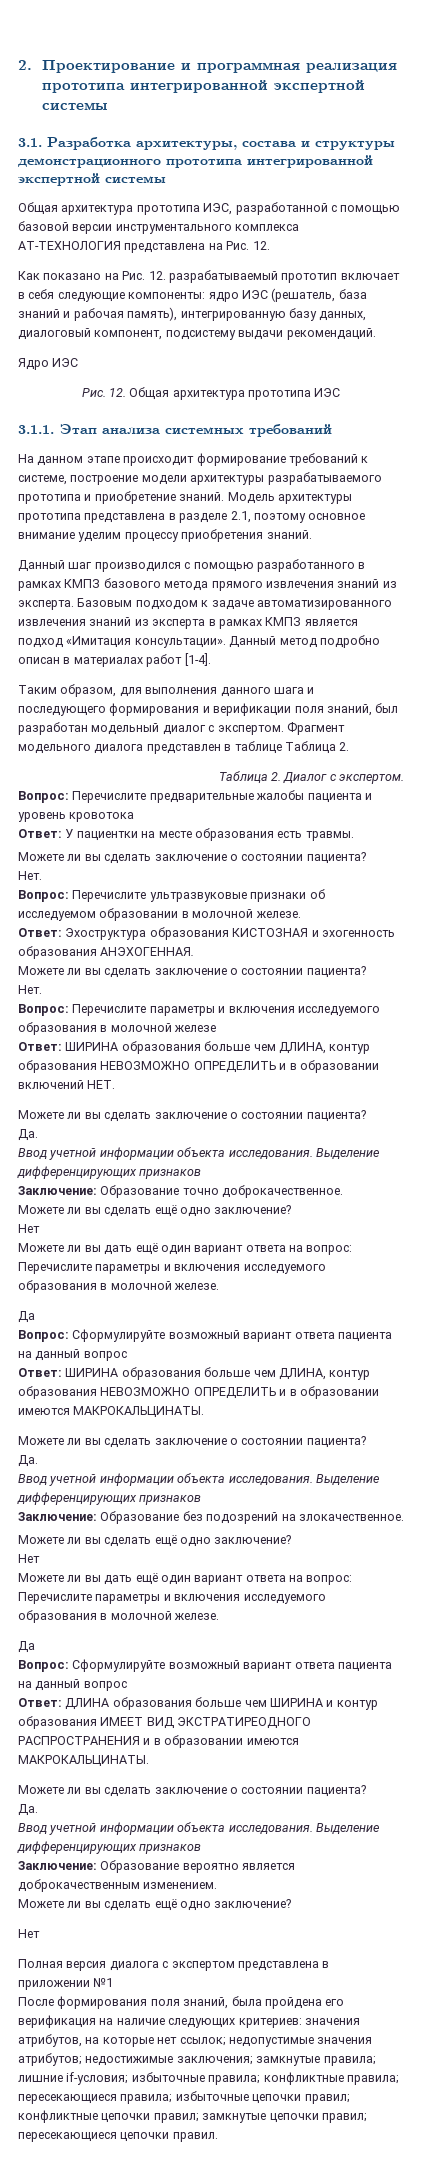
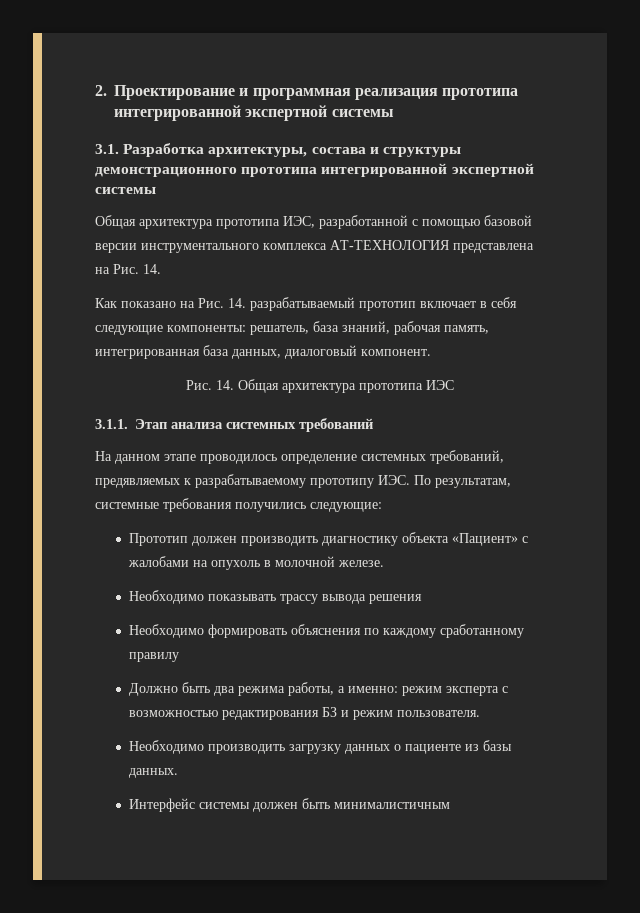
- Общая архитектура прототипа ИЭС, разработанной с помощью базовой версии инструментального комплекса АТ-ТЕХНОЛОГИЯ представлена на Рис. 12.
+ Общая архитектура прототипа ИЭС, разработанной с помощью базовой версии инструментального комплекса АТ-ТЕХНОЛОГИЯ представлена на Рис. 14.
- Как показано на Рис. 12. разрабатываемый прототип включает в себя следующие компоненты: ядро ИЭС (решатель, база знаний и рабочая память), интегрированную базу данных, диалоговый компонент, подсистему выдачи рекомендаций.
- Ядро ИЭС
- Рис. 12. Общая архитектура прототипа ИЭС
+ Как показано на Рис. 14. разрабатываемый прототип включает в себя следующие компоненты: решатель, база знаний, рабочая память, интегрированная база данных, диалоговый компонент.
+ Рис. 14. Общая архитектура прототипа ИЭС
- На данном этапе происходит формирование требований к системе, построение модели архитектуры разрабатываемого прототипа и приобретение знаний. Модель архитектуры прототипа представлена в разделе 2.1, поэтому основное внимание уделим процессу приобретения знаний.
- Данный шаг производился с помощью разработанного в рамках КМПЗ базового метода прямого извлечения знаний из эксперта. Базовым подходом к задаче автоматизированного извлечения знаний из эксперта в рамках КМПЗ является подход «Имитация консультации». Данный метод подробно описан в материалах работ [1-4].
- Таким образом, для выполнения данного шага и последующего формирования и верификации поля знаний, был разработан модельный диалог с экспертом. Фрагмент модельного диалога представлен в таблице Таблица 2.
- Таблица 2. Диалог с экспертом.
- Вопрос: Перечислите предварительные жалобы пациента и уровень кровотока
- Ответ: У пациентки на месте образования есть травмы.
- Можете ли вы сделать заключение о состоянии пациента?
- Нет.
- Вопрос: Перечислите ультразвуковые признаки об исследуемом образовании в молочной железе.
- Ответ: Эхоструктура образования КИСТОЗНАЯ и эхогенность образования АНЭХОГЕННАЯ.
- Можете ли вы сделать заключение о состоянии пациента?
- Нет.
- Вопрос: Перечислите параметры и включения исследуемого образования в молочной железе
- Ответ: ШИРИНА образования больше чем ДЛИНА, контур образования НЕВОЗМОЖНО ОПРЕДЕЛИТЬ и в образовании включений НЕТ.
- Можете ли вы сделать заключение о состоянии пациента?
- Да.
- Ввод учетной информации объекта исследования. Выделение дифференцирующих признаков
- Заключение: Образование точно доброкачественное.
- Можете ли вы сделать ещё одно заключение?
- Нет
- Можете ли вы дать ещё один вариант ответа на вопрос: Перечислите параметры и включения исследуемого образования в молочной железе.
- Да
- Вопрос: Сформулируйте возможный вариант ответа пациента на данный вопрос
- Ответ: ШИРИНА образования больше чем ДЛИНА, контур образования НЕВОЗМОЖНО ОПРЕДЕЛИТЬ и в образовании имеются МАКРОКАЛЬЦИНАТЫ.
- Можете ли вы сделать заключение о состоянии пациента?
- Да.
- Ввод учетной информации объекта исследования. Выделение дифференцирующих признаков
- Заключение: Образование без подозрений на злокачественное.
- Можете ли вы сделать ещё одно заключение?
- Нет
- Можете ли вы дать ещё один вариант ответа на вопрос: Перечислите параметры и включения исследуемого образования в молочной железе.
- Да
- Вопрос: Сформулируйте возможный вариант ответа пациента на данный вопрос
- Ответ: ДЛИНА образования больше чем ШИРИНА и контур образования ИМЕЕТ ВИД ЭКСТРАТИРЕОДНОГО РАСПРОСТРАНЕНИЯ и в образовании имеются МАКРОКАЛЬЦИНАТЫ.
- Можете ли вы сделать заключение о состоянии пациента?
- Да.
- Ввод учетной информации объекта исследования. Выделение дифференцирующих признаков
- Заключение: Образование вероятно является доброкачественным изменением.
- Можете ли вы сделать ещё одно заключение?
- Нет
- Полная версия диалога с экспертом представлена в приложении №1
- После формирования поля знаний, была пройдена его верификация на наличие следующих критериев: значения атрибутов, на которые нет ссылок; недопустимые значения атрибутов; недостижимые заключения; замкнутые правила; лишние if-условия; избыточные правила; конфликтные правила; пересекающиеся правила; избыточные цепочки правил; конфликтные цепочки правил; замкнутые цепочки правил; пересекающиеся цепочки правил.
+ На данном этапе проводилось определение системных требований, предявляемых к разрабатываемому прототипу ИЭС. По результатам, системные требования получились следующие:
+ Прототип должен производить диагностику объекта «Пациент» с жалобами на опухоль в молочной железе.
+ Необходимо показывать трассу вывода решения
+ Необходимо формировать объяснения по каждому сработанному правилу
+ Должно быть два режима работы, а именно: режим эксперта с возможностью редактирования БЗ и режим пользователя.
+ Необходимо производить загрузку данных о пациенте из базы данных.
+ Интерфейс системы должен быть минималистичным

